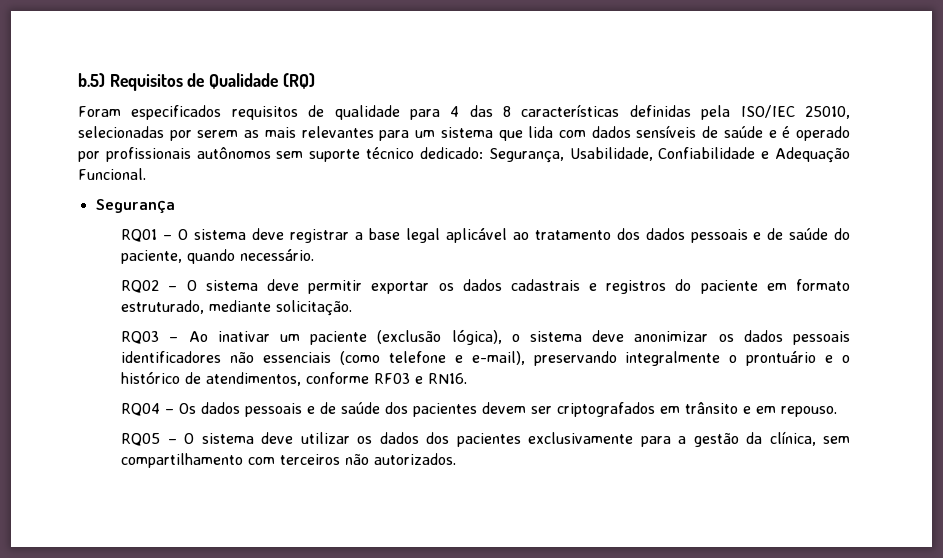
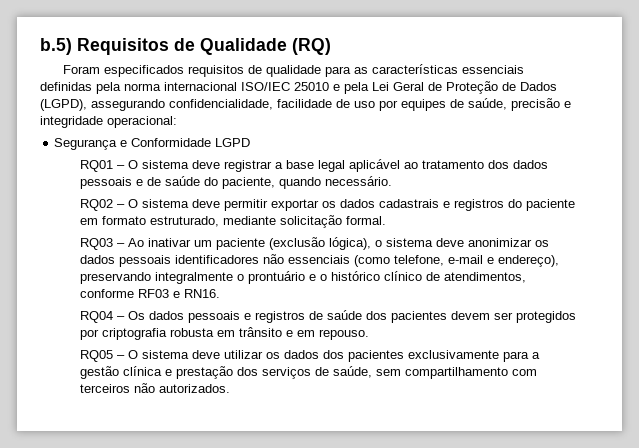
- Foram especificados requisitos de qualidade para 4 das 8 características definidas pela ISO/IEC 25010, selecionadas por serem as mais relevantes para um sistema que lida com dados sensíveis de saúde e é operado por profissionais autônomos sem suporte técnico dedicado: Segurança, Usabilidade, Confiabilidade e Adequação Funcional.
- Segurança
+ Foram especificados requisitos de qualidade para as características essenciais definidas pela norma internacional ISO/IEC 25010 e pela Lei Geral de Proteção de Dados (LGPD), assegurando confidencialidade, facilidade de uso por equipes de saúde, precisão e integridade operacional:
+ Segurança e Conformidade LGPD
- RQ02 – O sistema deve permitir exportar os dados cadastrais e registros do paciente em formato estruturado, mediante solicitação.
+ RQ02 – O sistema deve permitir exportar os dados cadastrais e registros do paciente em formato estruturado, mediante solicitação formal.
- RQ03 – Ao inativar um paciente (exclusão lógica), o sistema deve anonimizar os dados pessoais identificadores não essenciais (como telefone e e-mail), preservando integralmente o prontuário e o histórico de atendimentos, conforme RF03 e RN16.
+ RQ03 – Ao inativar um paciente (exclusão lógica), o sistema deve anonimizar os dados pessoais identificadores não essenciais (como telefone, e-mail e endereço), preservando integralmente o prontuário e o histórico clínico de atendimentos, conforme RF03 e RN16.
- RQ04 – Os dados pessoais e de saúde dos pacientes devem ser criptografados em trânsito e em repouso.
+ RQ04 – Os dados pessoais e registros de saúde dos pacientes devem ser protegidos por criptografia robusta em trânsito e em repouso.
- RQ05 – O sistema deve utilizar os dados dos pacientes exclusivamente para a gestão da clínica, sem compartilhamento com terceiros não autorizados.
+ RQ05 – O sistema deve utilizar os dados dos pacientes exclusivamente para a gestão clínica e prestação dos serviços de saúde, sem compartilhamento com terceiros não autorizados.

